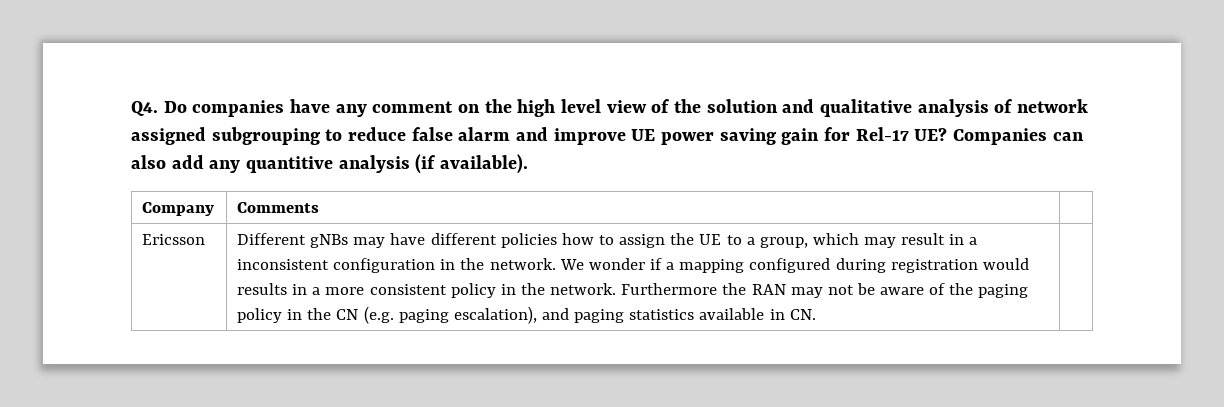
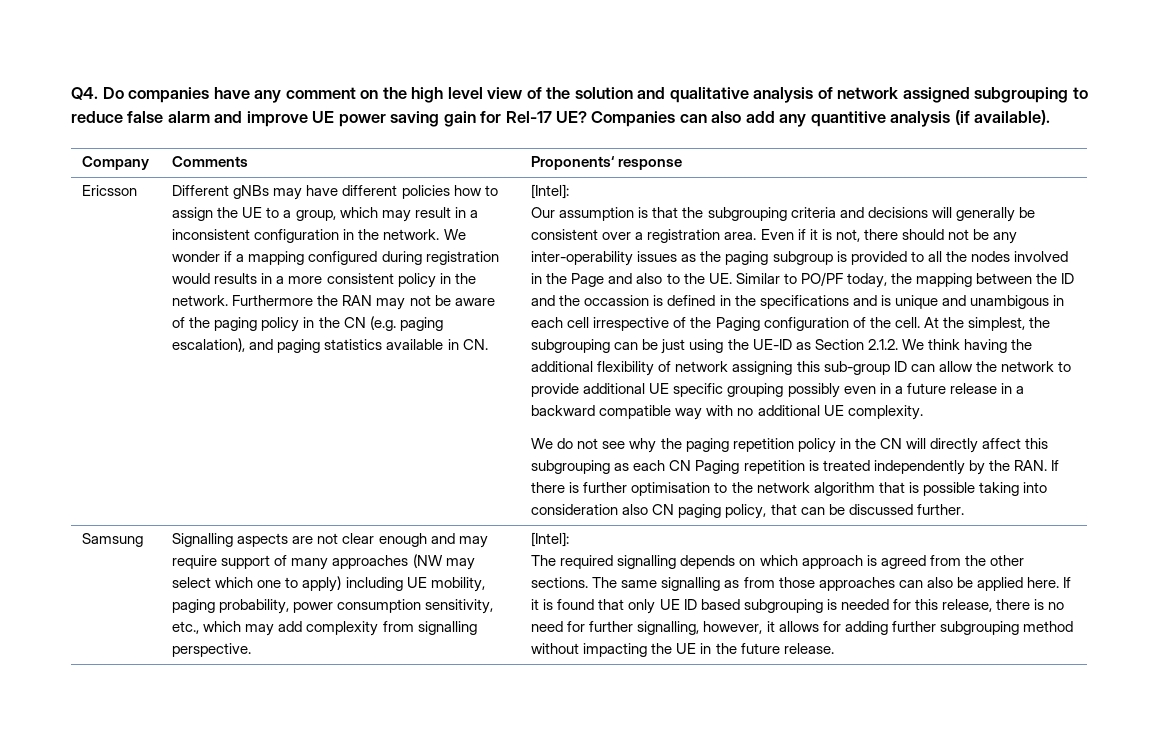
- Company | Comments |
+ Company | Comments | Proponents‘ response
- Furthermore the RAN may not be aware of the paging policy in the CN (e.g. paging escalation), and paging statistics available in CN.
+ Furthermore the RAN may not be aware of the paging policy in the CN (e.g. paging escalation), and paging statistics available in CN. | [Intel]:
+ Our assumption is that the subgrouping criteria and decisions will generally be consistent over a registration area. Even if it is not, there should not be any inter-operability issues as the paging subgroup is provided to all the nodes involved in the Page and also to the UE. Similar to PO/PF today, the mapping between the ID and the occassion is defined in the specifications and is unique and unambigous in each cell irrespective of the Paging configuration of the cell. At the simplest, the subgrouping can be just using the UE-ID as Section 2.1.2. We think having the additional flexibility of network assigning this sub-group ID can allow the network to provide additional UE specific grouping possibly even in a future release in a backward compatible way with no additional UE complexity.
+ We do not see why the paging repetition policy in the CN will directly affect this subgrouping as each CN Paging repetition is treated independently by the RAN. If there is further optimisation to the network algorithm that is possible taking into consideration also CN paging policy, that can be discussed further.
+ Samsung | Signalling aspects are not clear enough and may require support of many approaches (NW may select which one to apply) including UE mobility, paging probability, power consumption sensitivity, etc., which may add complexity from signalling perspective. | [Intel]:
+ The required signalling depends on which approach is agreed from the other sections. The same signalling as from those approaches can also be applied here. If it is found that only UE ID based subgrouping is needed for this release, there is no need for further signalling, however, it allows for adding further subgrouping method without impacting the UE in the future release.

